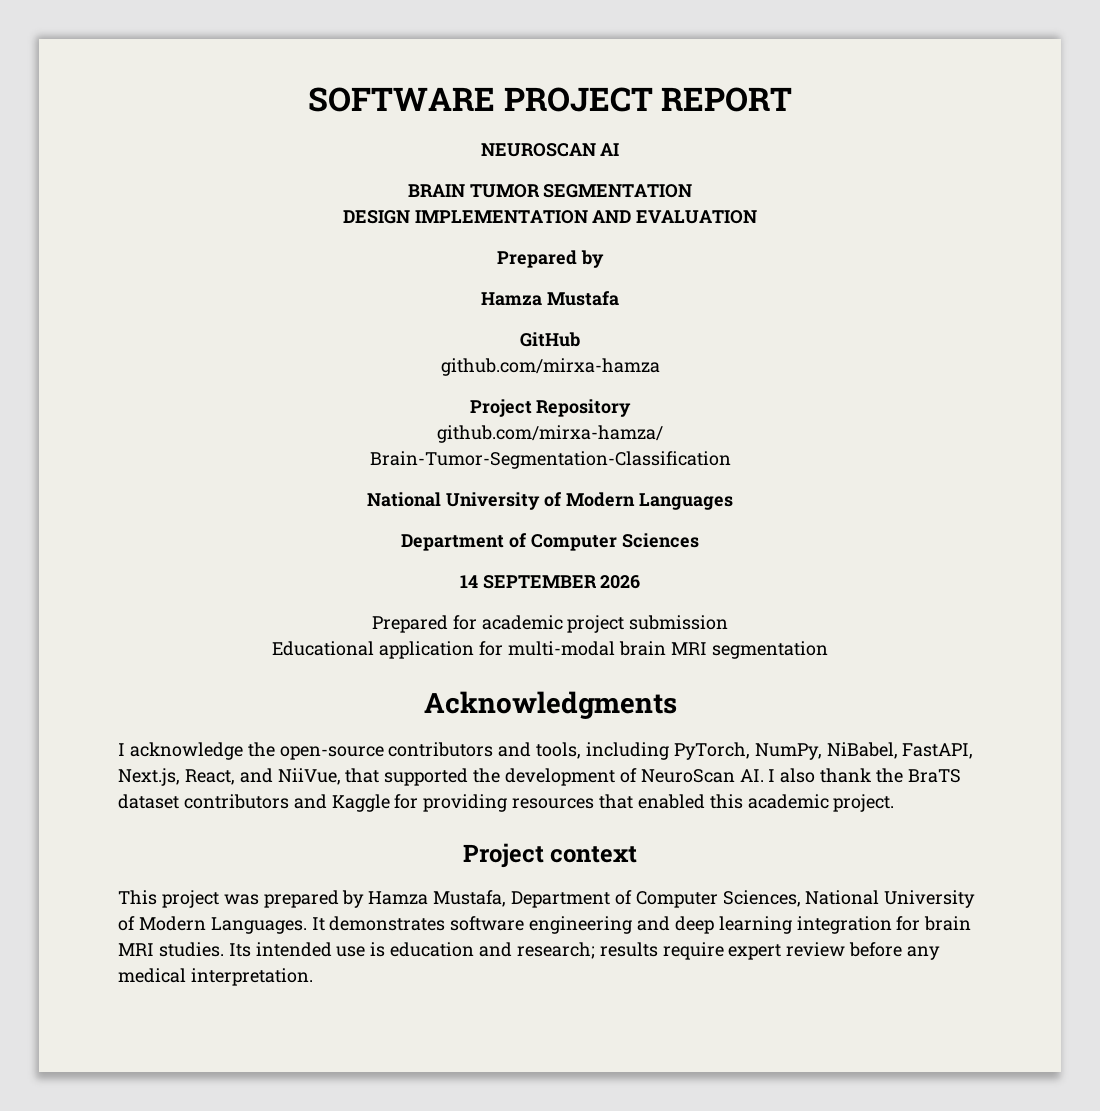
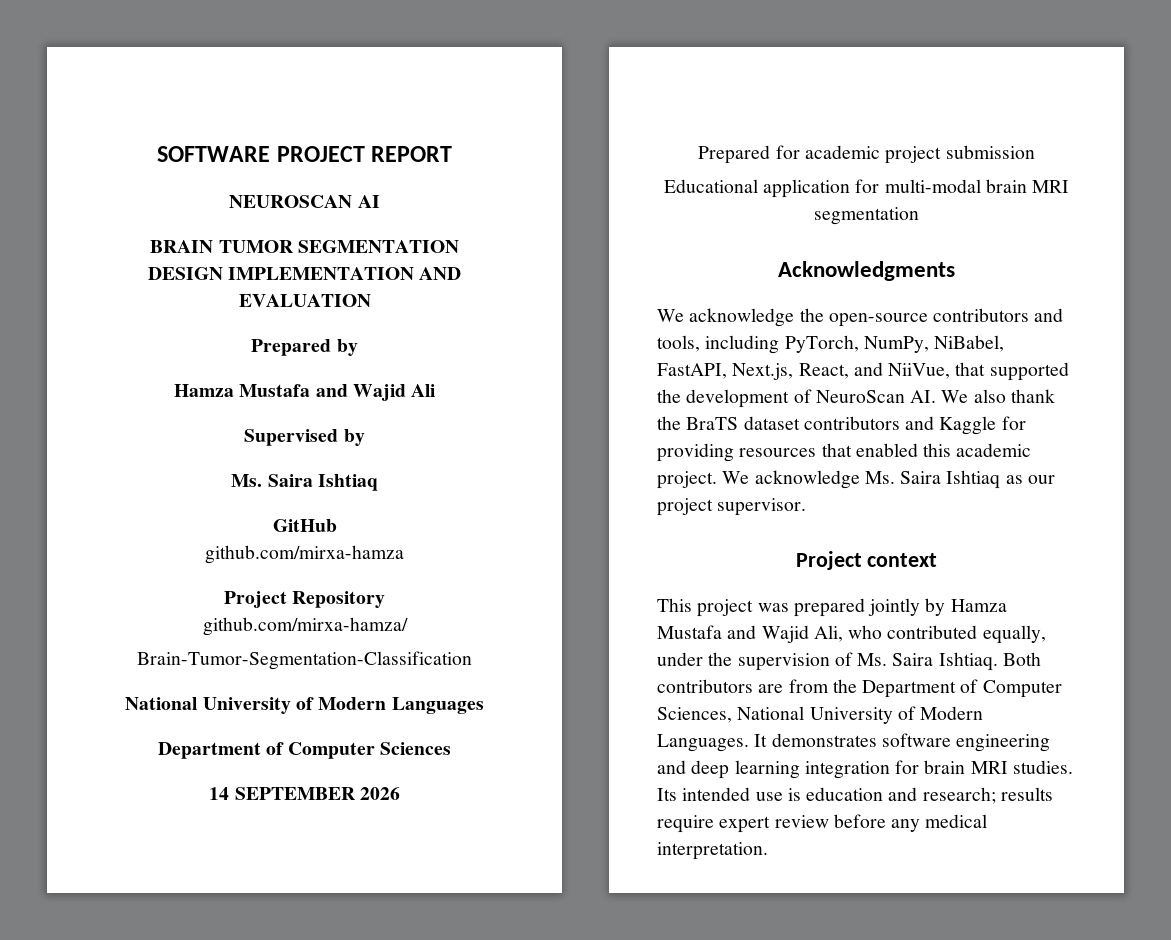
- Hamza Mustafa
+ Hamza Mustafa and Wajid Ali
+ Supervised by
+ Ms. Saira Ishtiaq
- I acknowledge the open-source contributors and tools, including PyTorch, NumPy, NiBabel, FastAPI, Next.js, React, and NiiVue, that supported the development of NeuroScan AI. I also thank the BraTS dataset contributors and Kaggle for providing resources that enabled this academic project.
+ We acknowledge the open-source contributors and tools, including PyTorch, NumPy, NiBabel, FastAPI, Next.js, React, and NiiVue, that supported the development of NeuroScan AI. We also thank the BraTS dataset contributors and Kaggle for providing resources that enabled this academic project. We acknowledge Ms. Saira Ishtiaq as our project supervisor.
- This project was prepared by Hamza Mustafa, Department of Computer Sciences, National University of Modern Languages.
+ This project was prepared jointly by Hamza Mustafa and Wajid Ali, who contributed equally, under the supervision of Ms. Saira Ishtiaq. Both contributors are from the Department of Computer Sciences, National University of Modern Languages.

